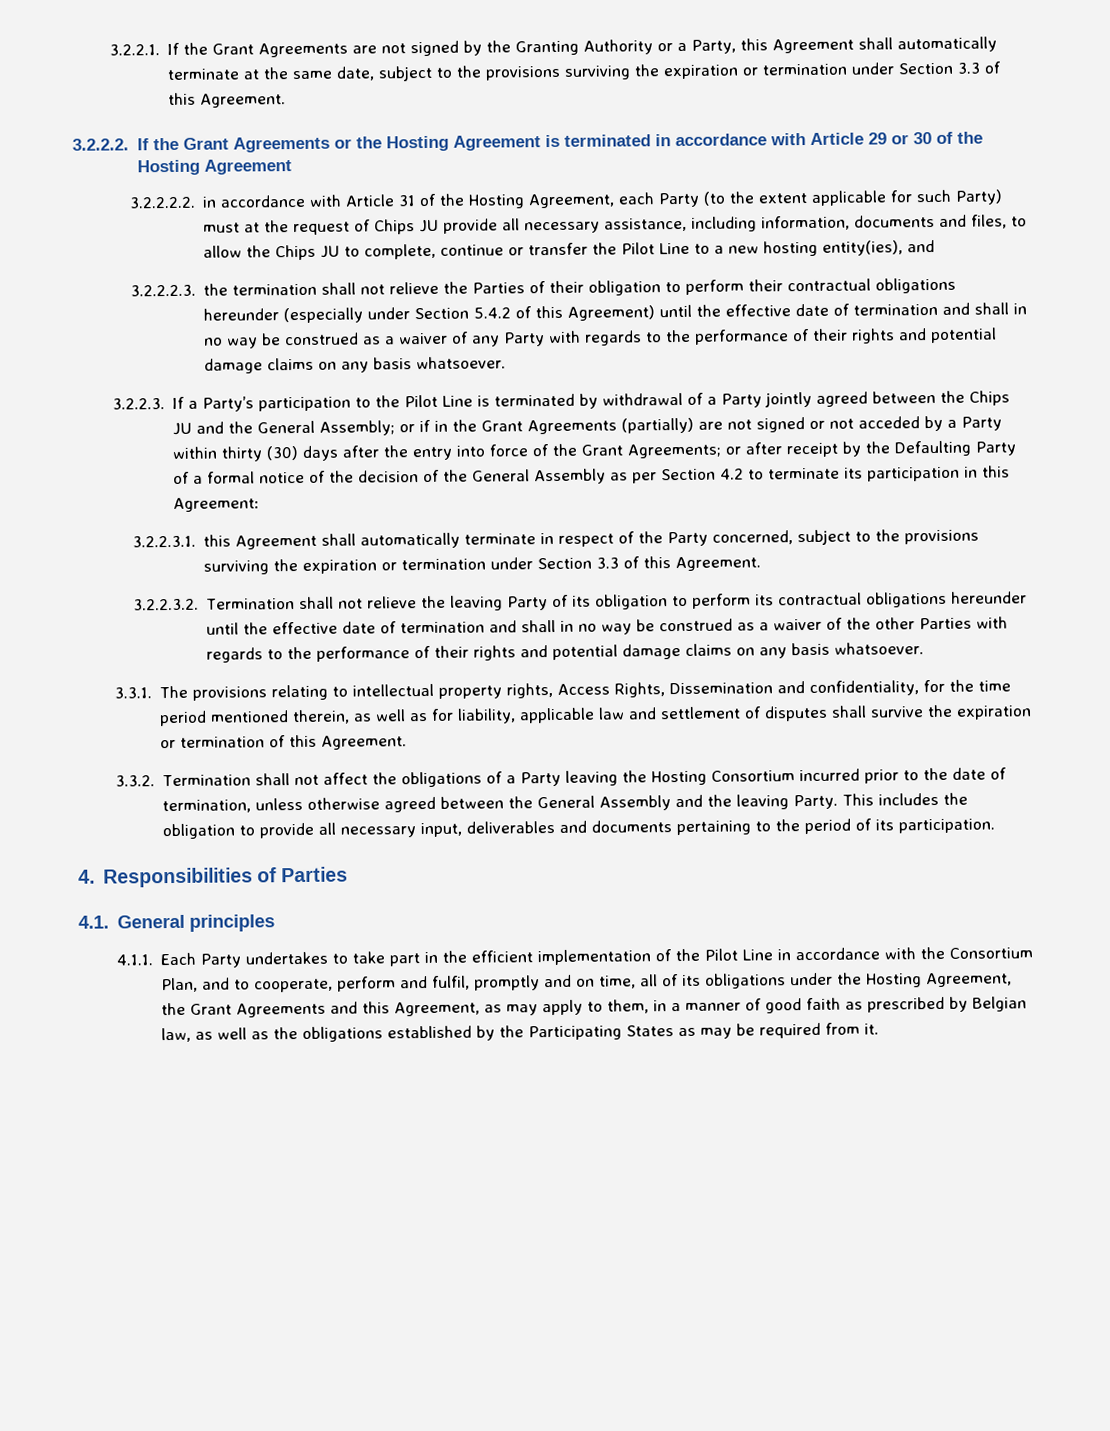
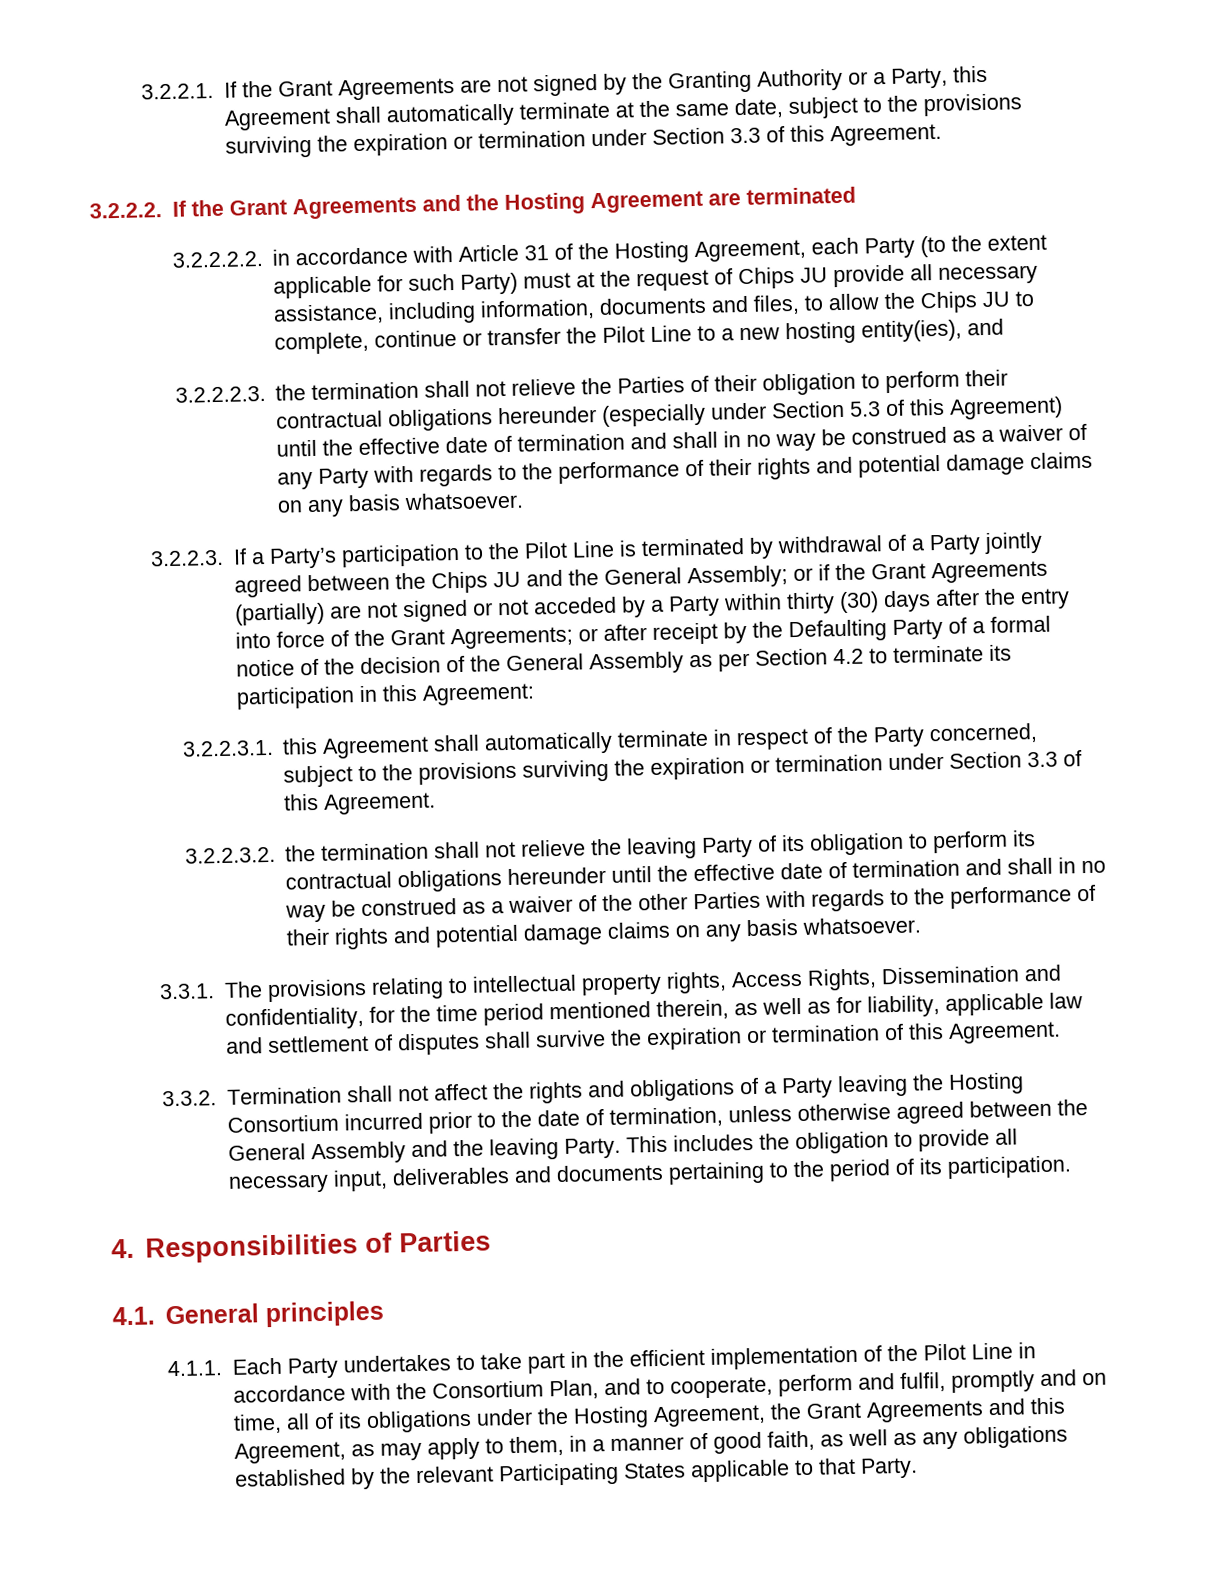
- 3.2.2.2. If the Grant Agreements or the Hosting Agreement is terminated in accordance with Article 29 or 30 of the Hosting Agreement
+ 3.2.2.2. If the Grant Agreements and the Hosting Agreement are terminated
- 3.2.2.2.3. the termination shall not relieve the Parties of their obligation to perform their contractual obligations hereunder (especially under Section 5.4.2 of this Agreement) until the effective date of termination and shall in no way be construed as a waiver of any Party with regards to the performance of their rights and potential damage claims on any basis whatsoever.
+ 3.2.2.2.3. the termination shall not relieve the Parties of their obligation to perform their contractual obligations hereunder (especially under Section 5.3 of this Agreement) until the effective date of termination and shall in no way be construed as a waiver of any Party with regards to the performance of their rights and potential damage claims on any basis whatsoever.
- or if in the Grant Agreements (partially) are not signed or not acceded by a Party within thirty (30) days after the entry into force of the Grant Agreements;
+ or if the Grant Agreements (partially) are not signed or not acceded by a Party within thirty (30) days after the entry into force of the Grant Agreements;
- 3.2.2.3.2. Termination shall not relieve the leaving Party of its obligation to perform its contractual obligations hereunder until the effective date of termination and shall in no way be construed as a waiver of the other Parties with regards to the performance of their rights and potential damage claims on any basis whatsoever.
+ 3.2.2.3.2. the termination shall not relieve the leaving Party of its obligation to perform its contractual obligations hereunder until the effective date of termination and shall in no way be construed as a waiver of the other Parties with regards to the performance of their rights and potential damage claims on any basis whatsoever.
- 3.3.2. Termination shall not affect the obligations of a Party leaving the Hosting Consortium incurred prior to the date of termination, unless otherwise agreed between the General Assembly and the leaving Party.
+ 3.3.2. Termination shall not affect the rights and obligations of a Party leaving the Hosting Consortium incurred prior to the date of termination, unless otherwise agreed between the General Assembly and the leaving Party.
- 4.1.1. Each Party undertakes to take part in the efficient implementation of the Pilot Line in accordance with the Consortium Plan, and to cooperate, perform and fulfil, promptly and on time, all of its obligations under the Hosting Agreement, the Grant Agreements and this Agreement, as may apply to them, in a manner of good faith as prescribed by Belgian law, as well as the obligations established by the Participating States as may be required from it.
+ 4.1.1. Each Party undertakes to take part in the efficient implementation of the Pilot Line in accordance with the Consortium Plan, and to cooperate, perform and fulfil, promptly and on time, all of its obligations under the Hosting Agreement, the Grant Agreements and this Agreement, as may apply to them, in a manner of good faith, as well as any obligations established by the relevant Participating States applicable to that Party.

